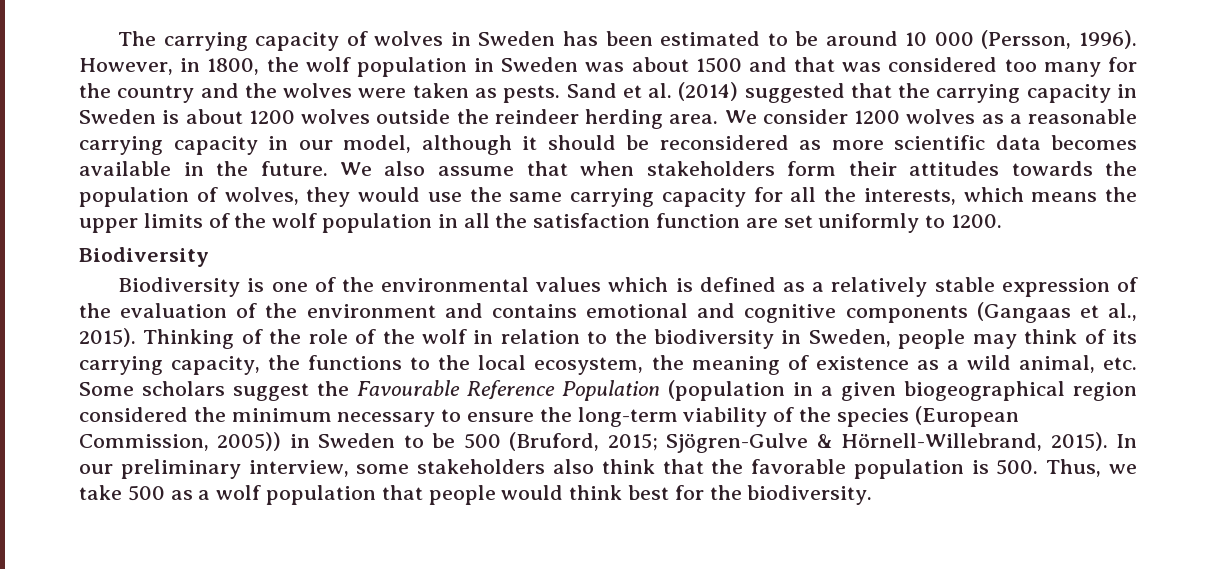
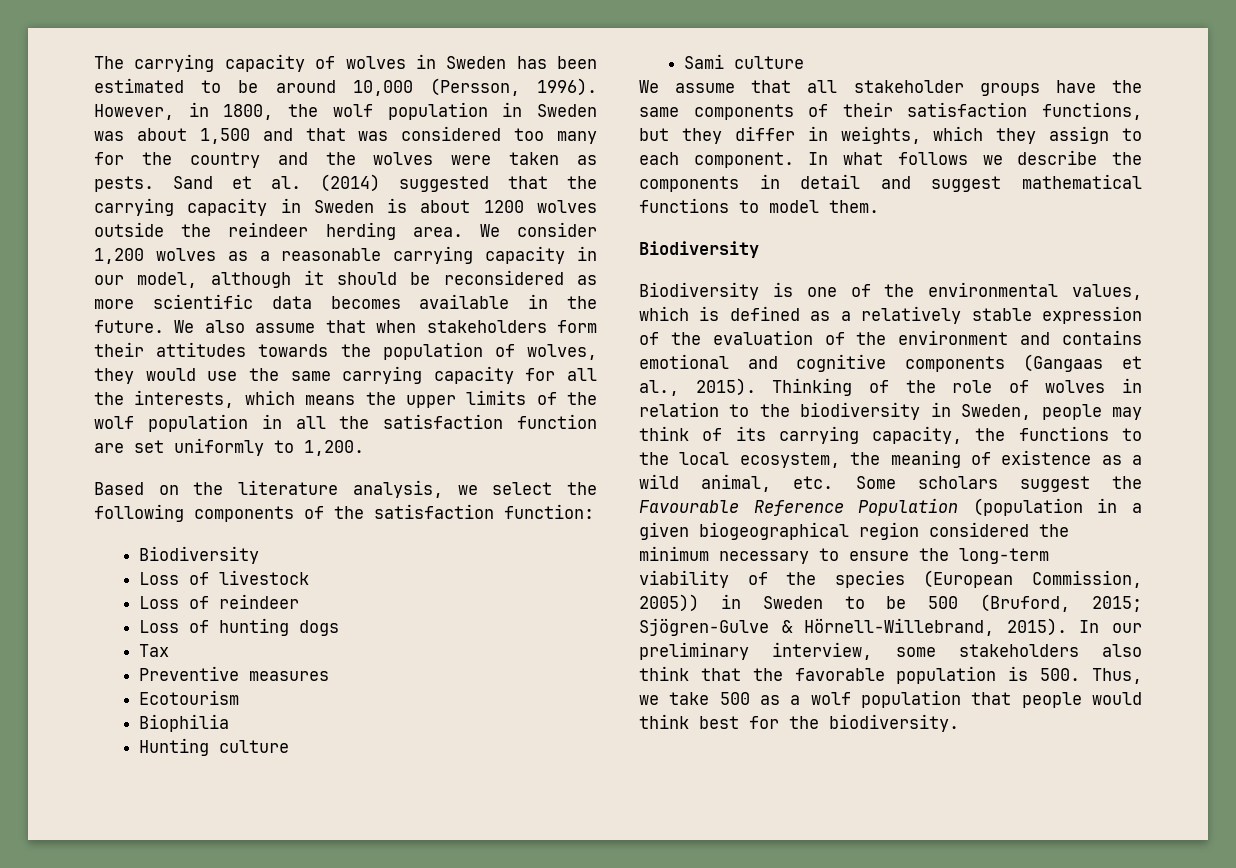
- The carrying capacity of wolves in Sweden has been estimated to be around 10 000 (Persson, 1996).
+ The carrying capacity of wolves in Sweden has been estimated to be around 10,000 (Persson, 1996).
- However, in 1800, the wolf population in Sweden was about 1500 and that was considered too many for the country and the wolves were taken as pests.
+ However, in 1800, the wolf population in Sweden was about 1,500 and that was considered too many for the country and the wolves were taken as pests.
- We consider 1200 wolves as a reasonable carrying capacity in our model, although it should be reconsidered as more scientific data becomes available in the future.
+ We consider 1,200 wolves as a reasonable carrying capacity in our model, although it should be reconsidered as more scientific data becomes available in the future.
- We also assume that when stakeholders form their attitudes towards the population of wolves, they would use the same carrying capacity for all the interests, which means the upper limits of the wolf population in all the satisfaction function are set uniformly to 1200.
+ We also assume that when stakeholders form their attitudes towards the population of wolves, they would use the same carrying capacity for all the interests, which means the upper limits of the wolf population in all the satisfaction function are set uniformly to 1,200.
+ Based on the literature analysis, we select the following components of the satisfaction function:
+ Biodiversity
+ Loss of livestock
+ Loss of reindeer
+ Loss of hunting dogs
+ Tax
+ Preventive measures
+ Ecotourism
+ Biophilia
+ Hunting culture
+ Sami culture
+ We assume that all stakeholder groups have the same components of their satisfaction functions, but they differ in weights, which they assign to each component. In what follows we describe the components in detail and suggest mathematical functions to model them.
- Biodiversity is one of the environmental values which is defined as a relatively stable expression of the evaluation of the environment and contains emotional and cognitive components (Gangaas et al., 2015).
+ Biodiversity is one of the environmental values, which is defined as a relatively stable expression of the evaluation of the environment and contains emotional and cognitive components (Gangaas et al., 2015).
- Thinking of the role of the wolf in relation to the biodiversity in Sweden, people may think of its carrying capacity, the functions to the local ecosystem, the meaning of existence as a wild animal, etc. Some scholars suggest the Favourable Reference Population (population in a given biogeographical region considered the minimum necessary to ensure the long-term viability of the species (European Commission, 2005)) in Sweden to be 500 (Bruford, 2015;
+ Thinking of the role of wolves in relation to the biodiversity in Sweden, people may think of its carrying capacity, the functions to the local ecosystem, the meaning of existence as a wild animal, etc. Some scholars suggest the Favourable Reference Population (population in a given biogeographical region considered the minimum necessary to ensure the long-term viability of the species (European Commission, 2005)) in Sweden to be 500 (Bruford, 2015;

